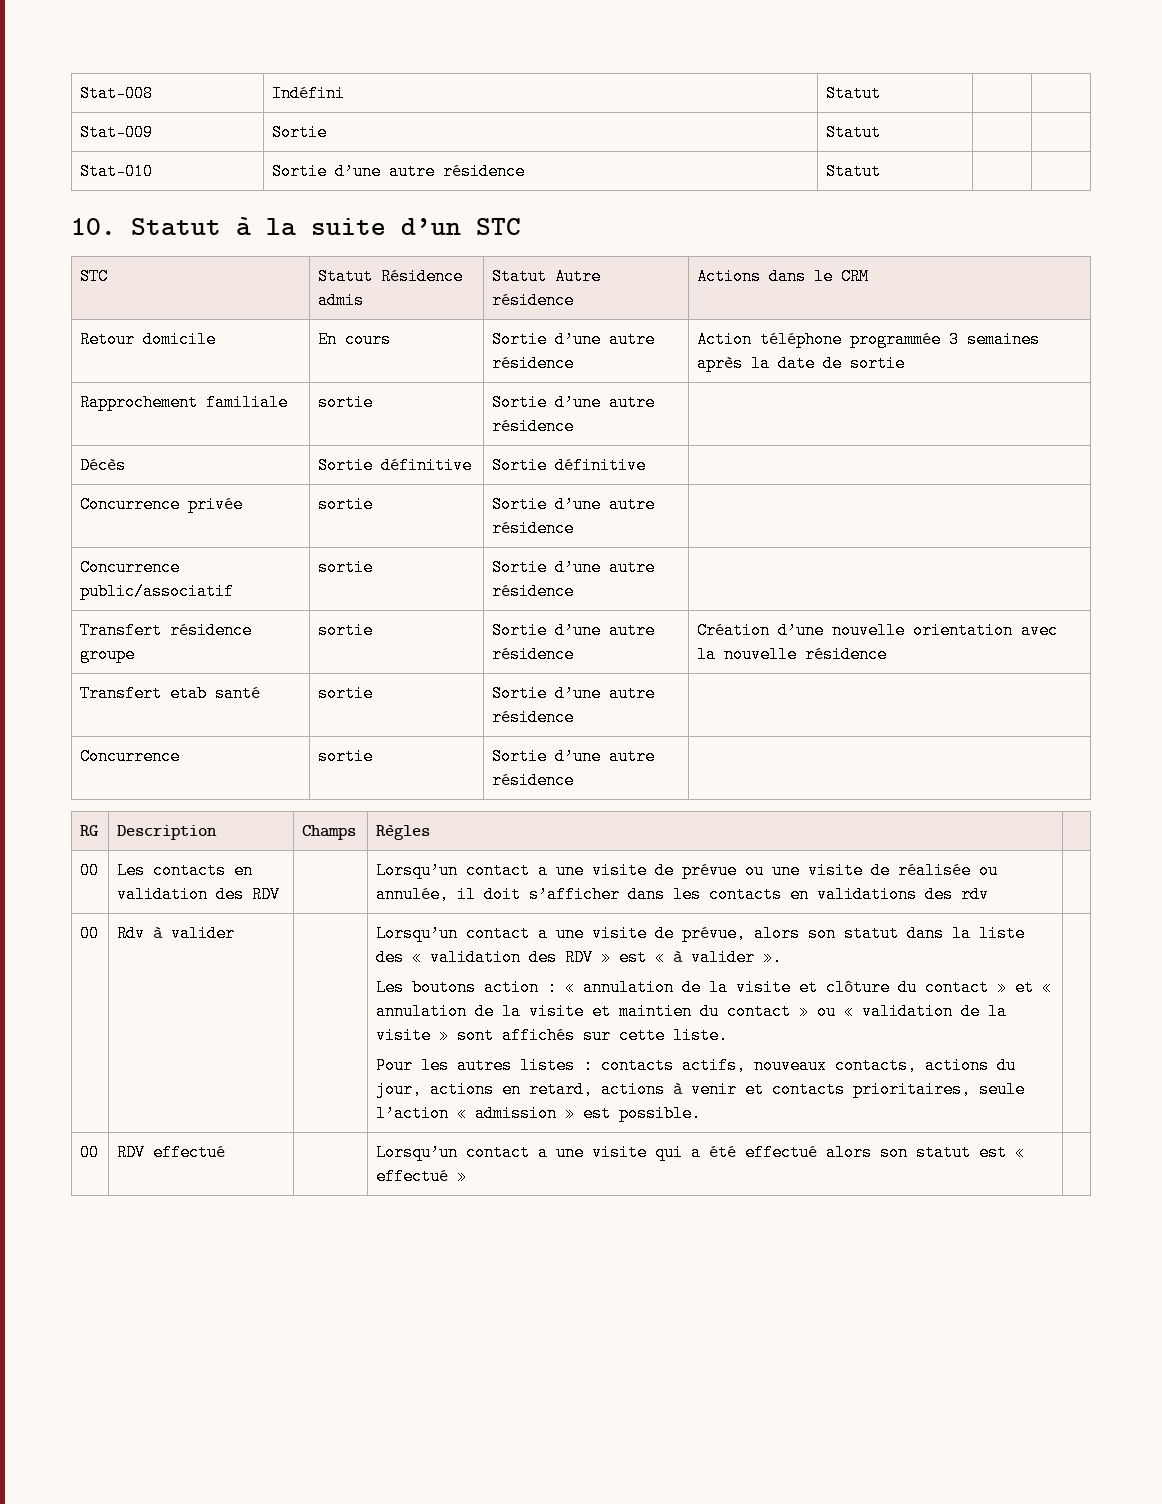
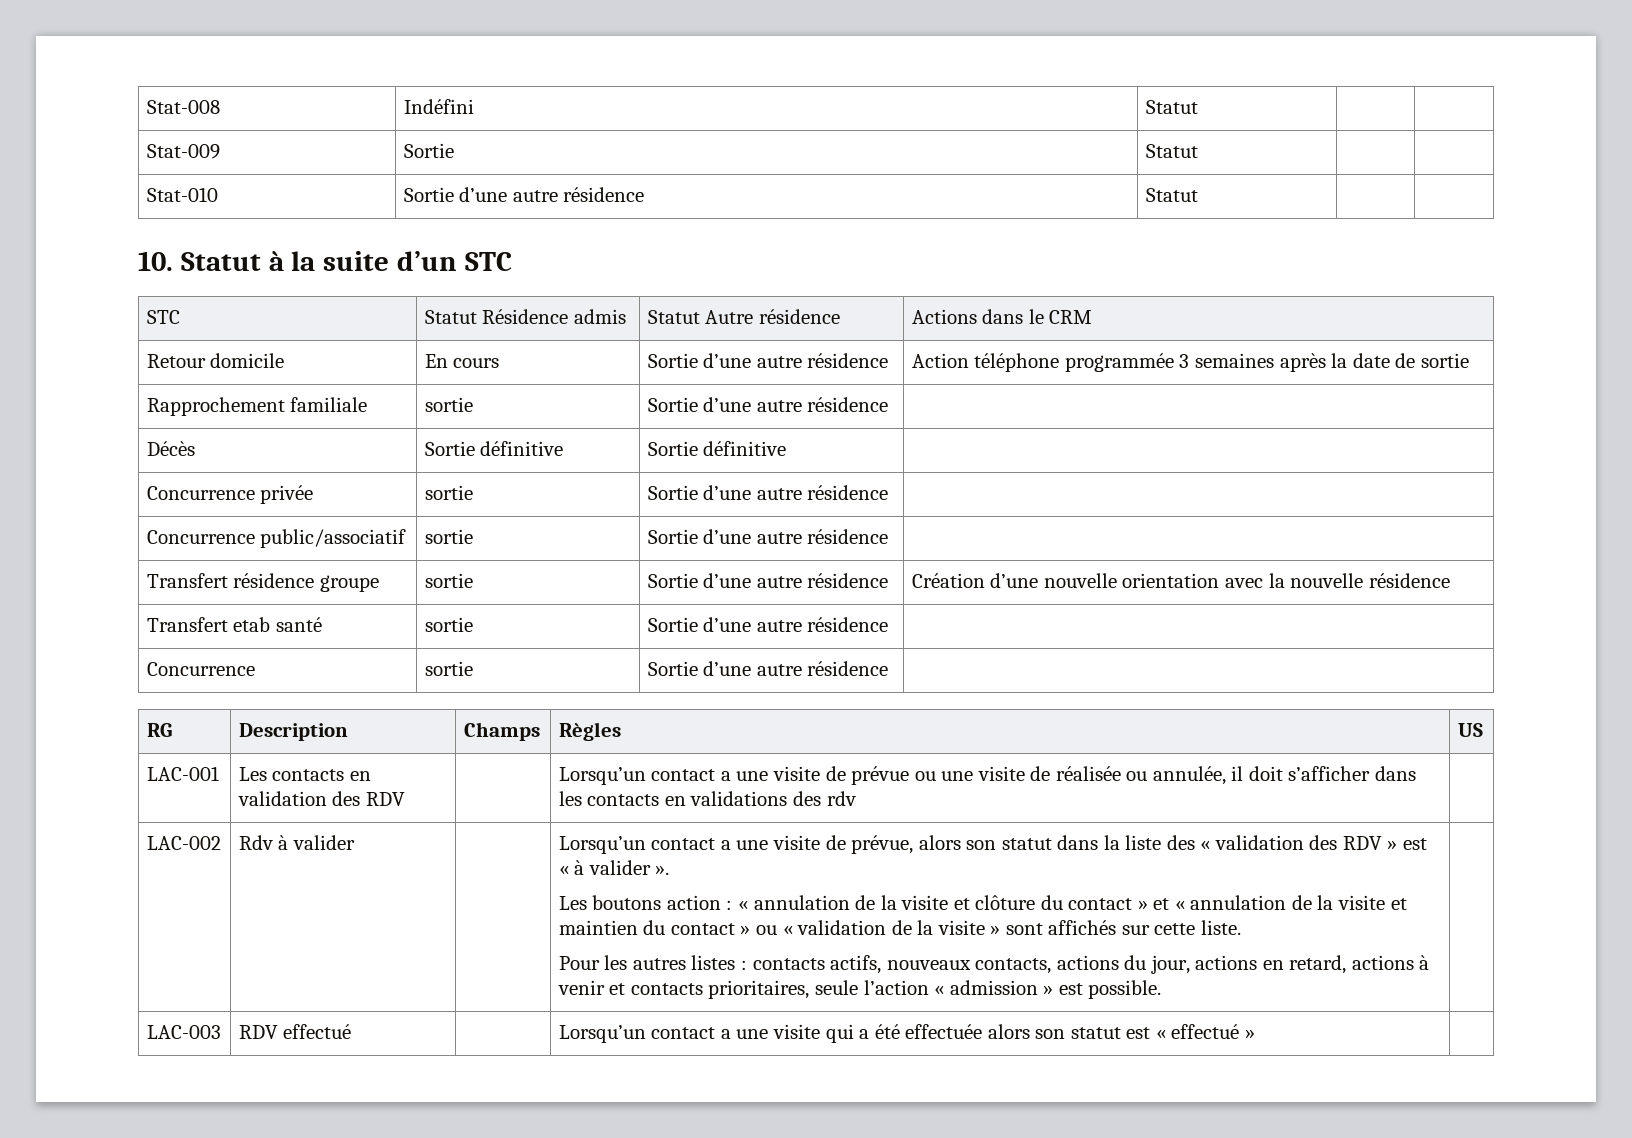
- RG | Description | Champs | Règles |
- 00 | Les contacts en validation des RDV | | Lorsqu’un contact a une visite de prévue ou une visite de réalisée ou annulée, il doit s’afficher dans les contacts en validations des rdv |
- 00
+ RG | Description | Champs | Règles | US
+ LAC-001 | Les contacts en validation des RDV | | Lorsqu’un contact a une visite de prévue ou une visite de réalisée ou annulée, il doit s’afficher dans les contacts en validations des rdv |
+ LAC-002
- 00 | RDV effectué | | Lorsqu’un contact a une visite qui a été effectué alors son statut est « effectué » |
+ LAC-003 | RDV effectué | | Lorsqu’un contact a une visite qui a été effectuée alors son statut est « effectué » |

